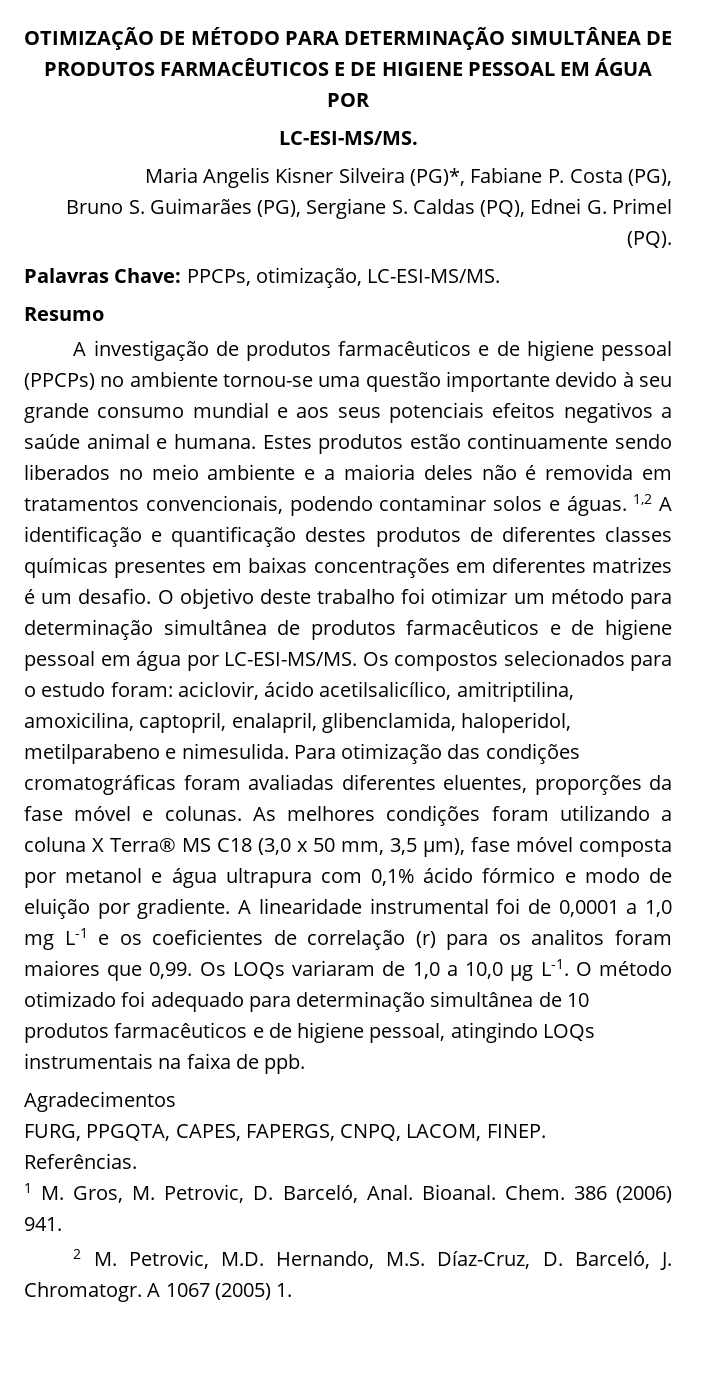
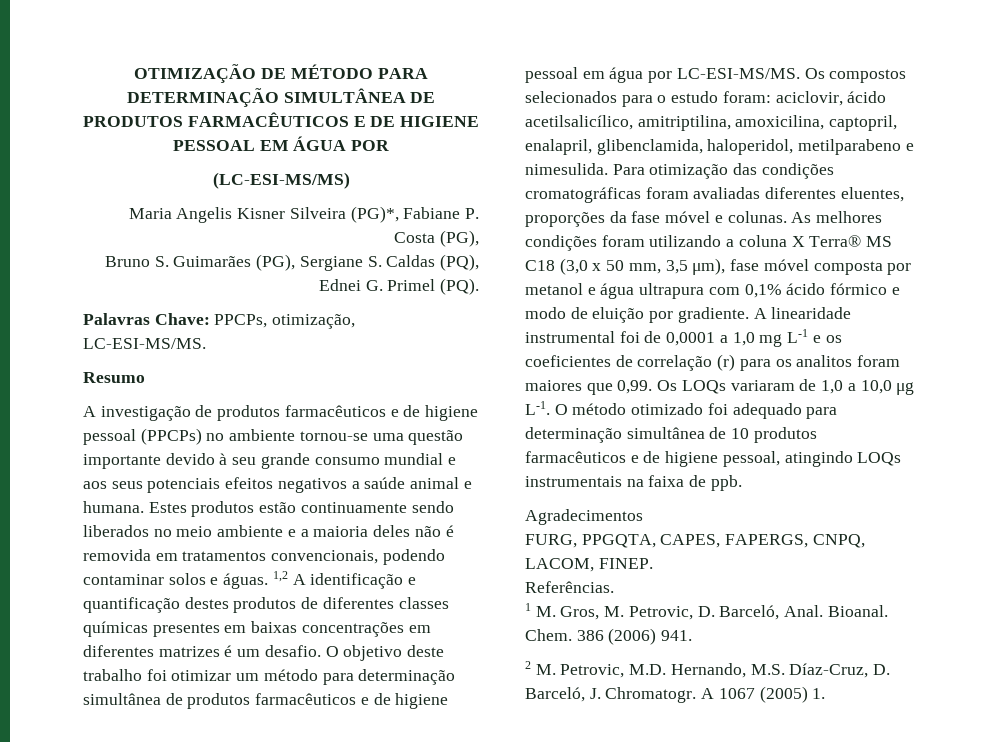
  OTIMIZAÇÃO DE MÉTODO PARA DETERMINAÇÃO SIMULTÂNEA DE PRODUTOS FARMACÊUTICOS E DE HIGIENE PESSOAL EM ÁGUA POR
- LC-ESI-MS/MS.
+ (LC-ESI-MS/MS)

